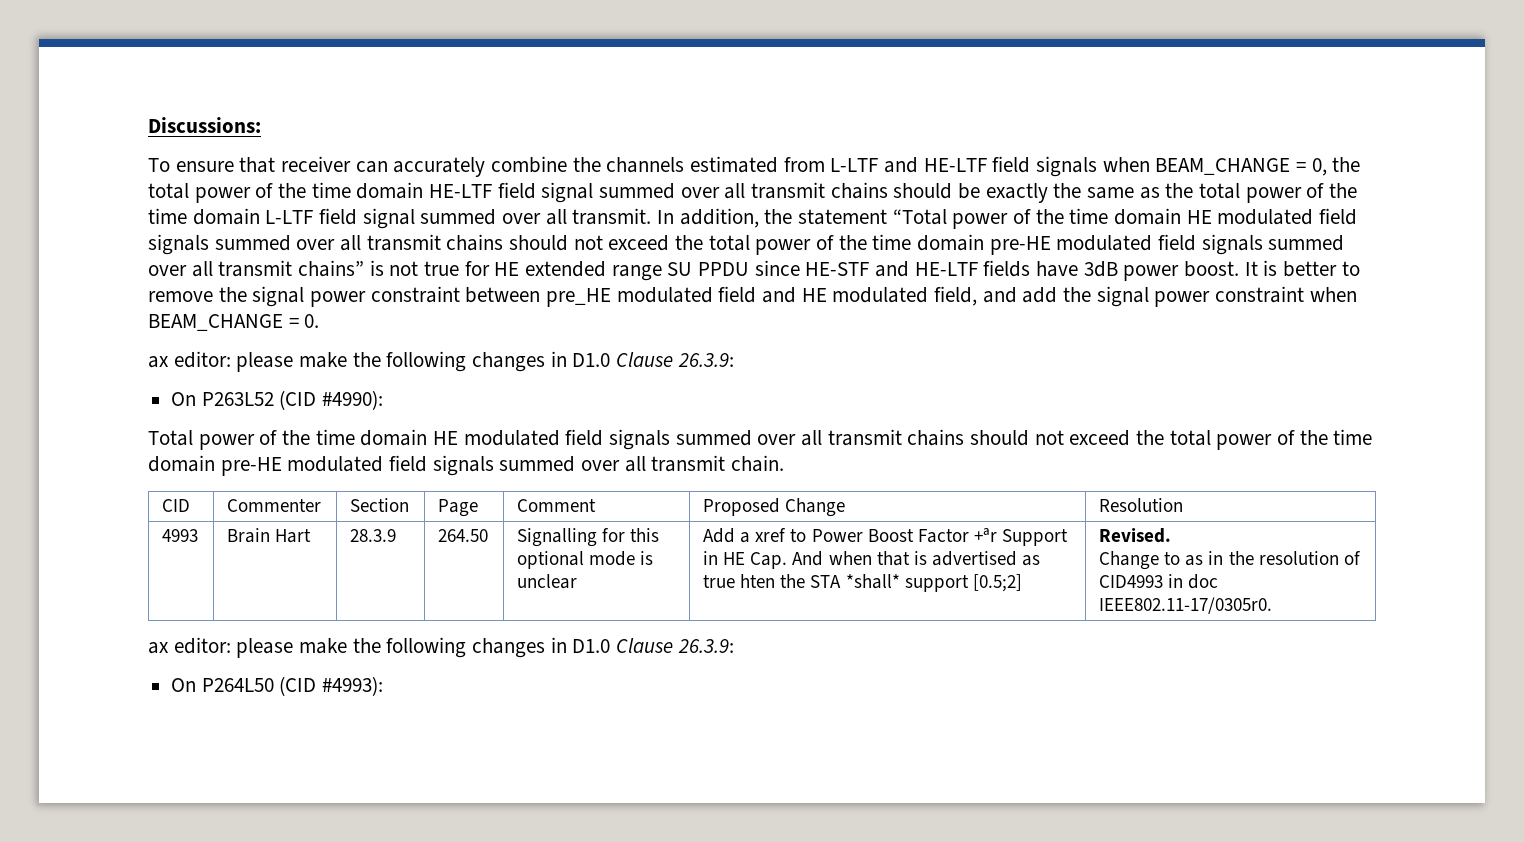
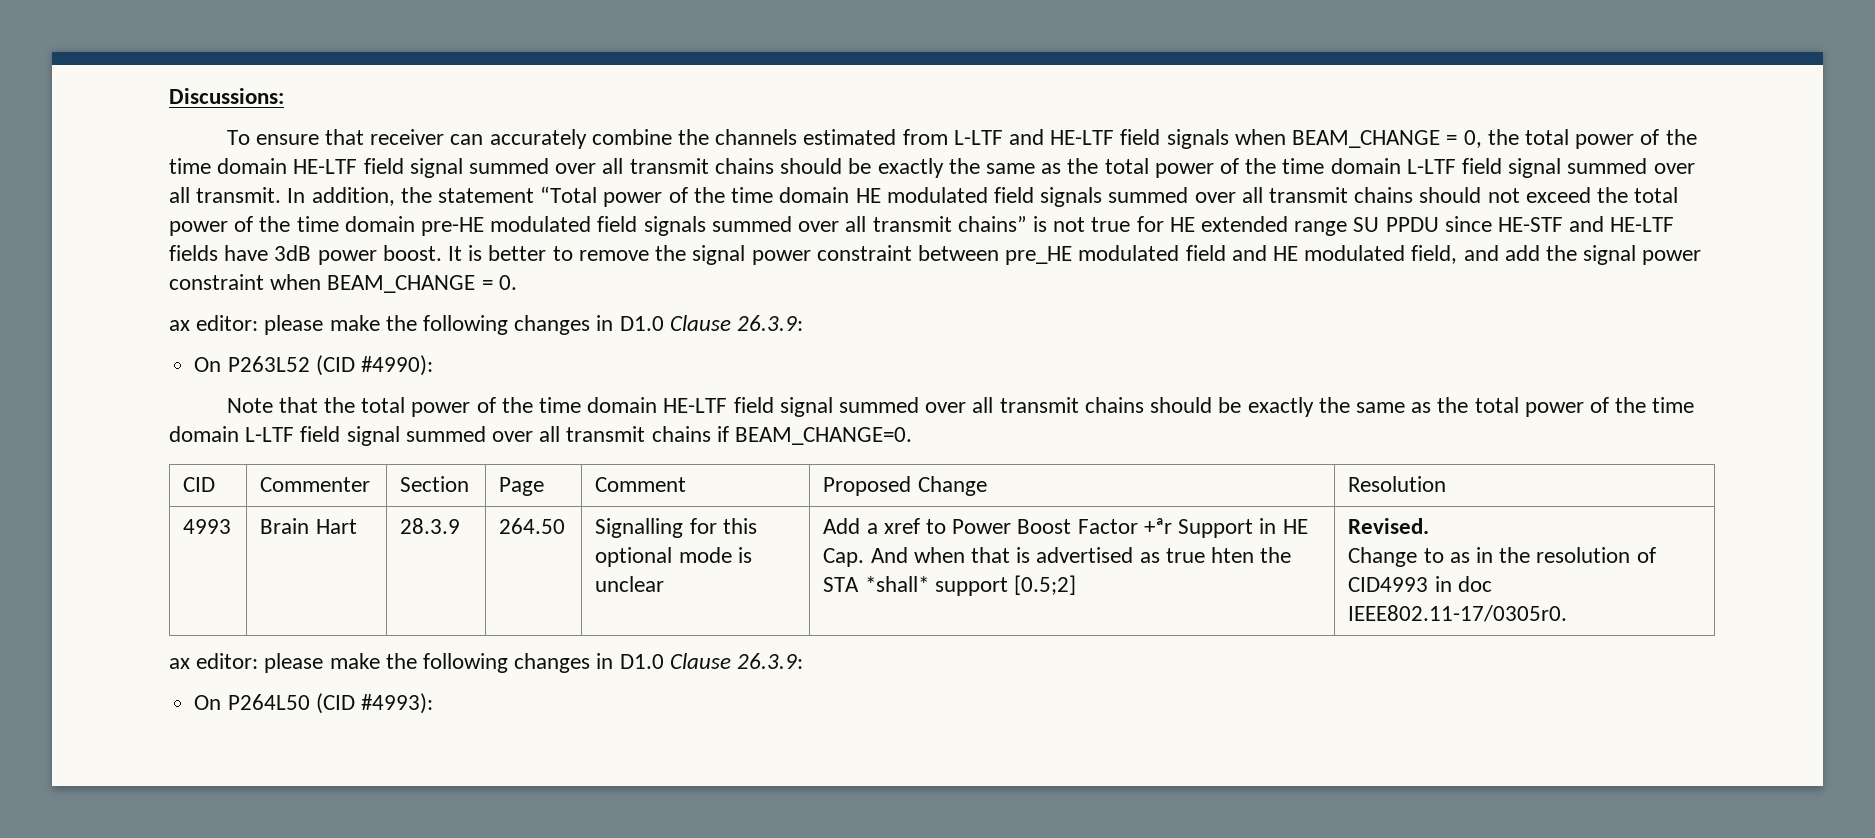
- Total power of the time domain HE modulated field signals summed over all transmit chains should not exceed the total power of the time domain pre-HE modulated field signals summed over all transmit chain.
+ Note that the total power of the time domain HE-LTF field signal summed over all transmit chains should be exactly the same as the total power of the time domain L-LTF field signal summed over all transmit chains if BEAM_CHANGE=0.

